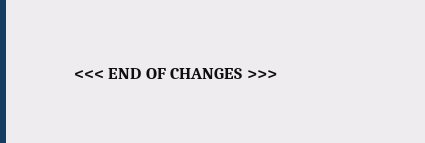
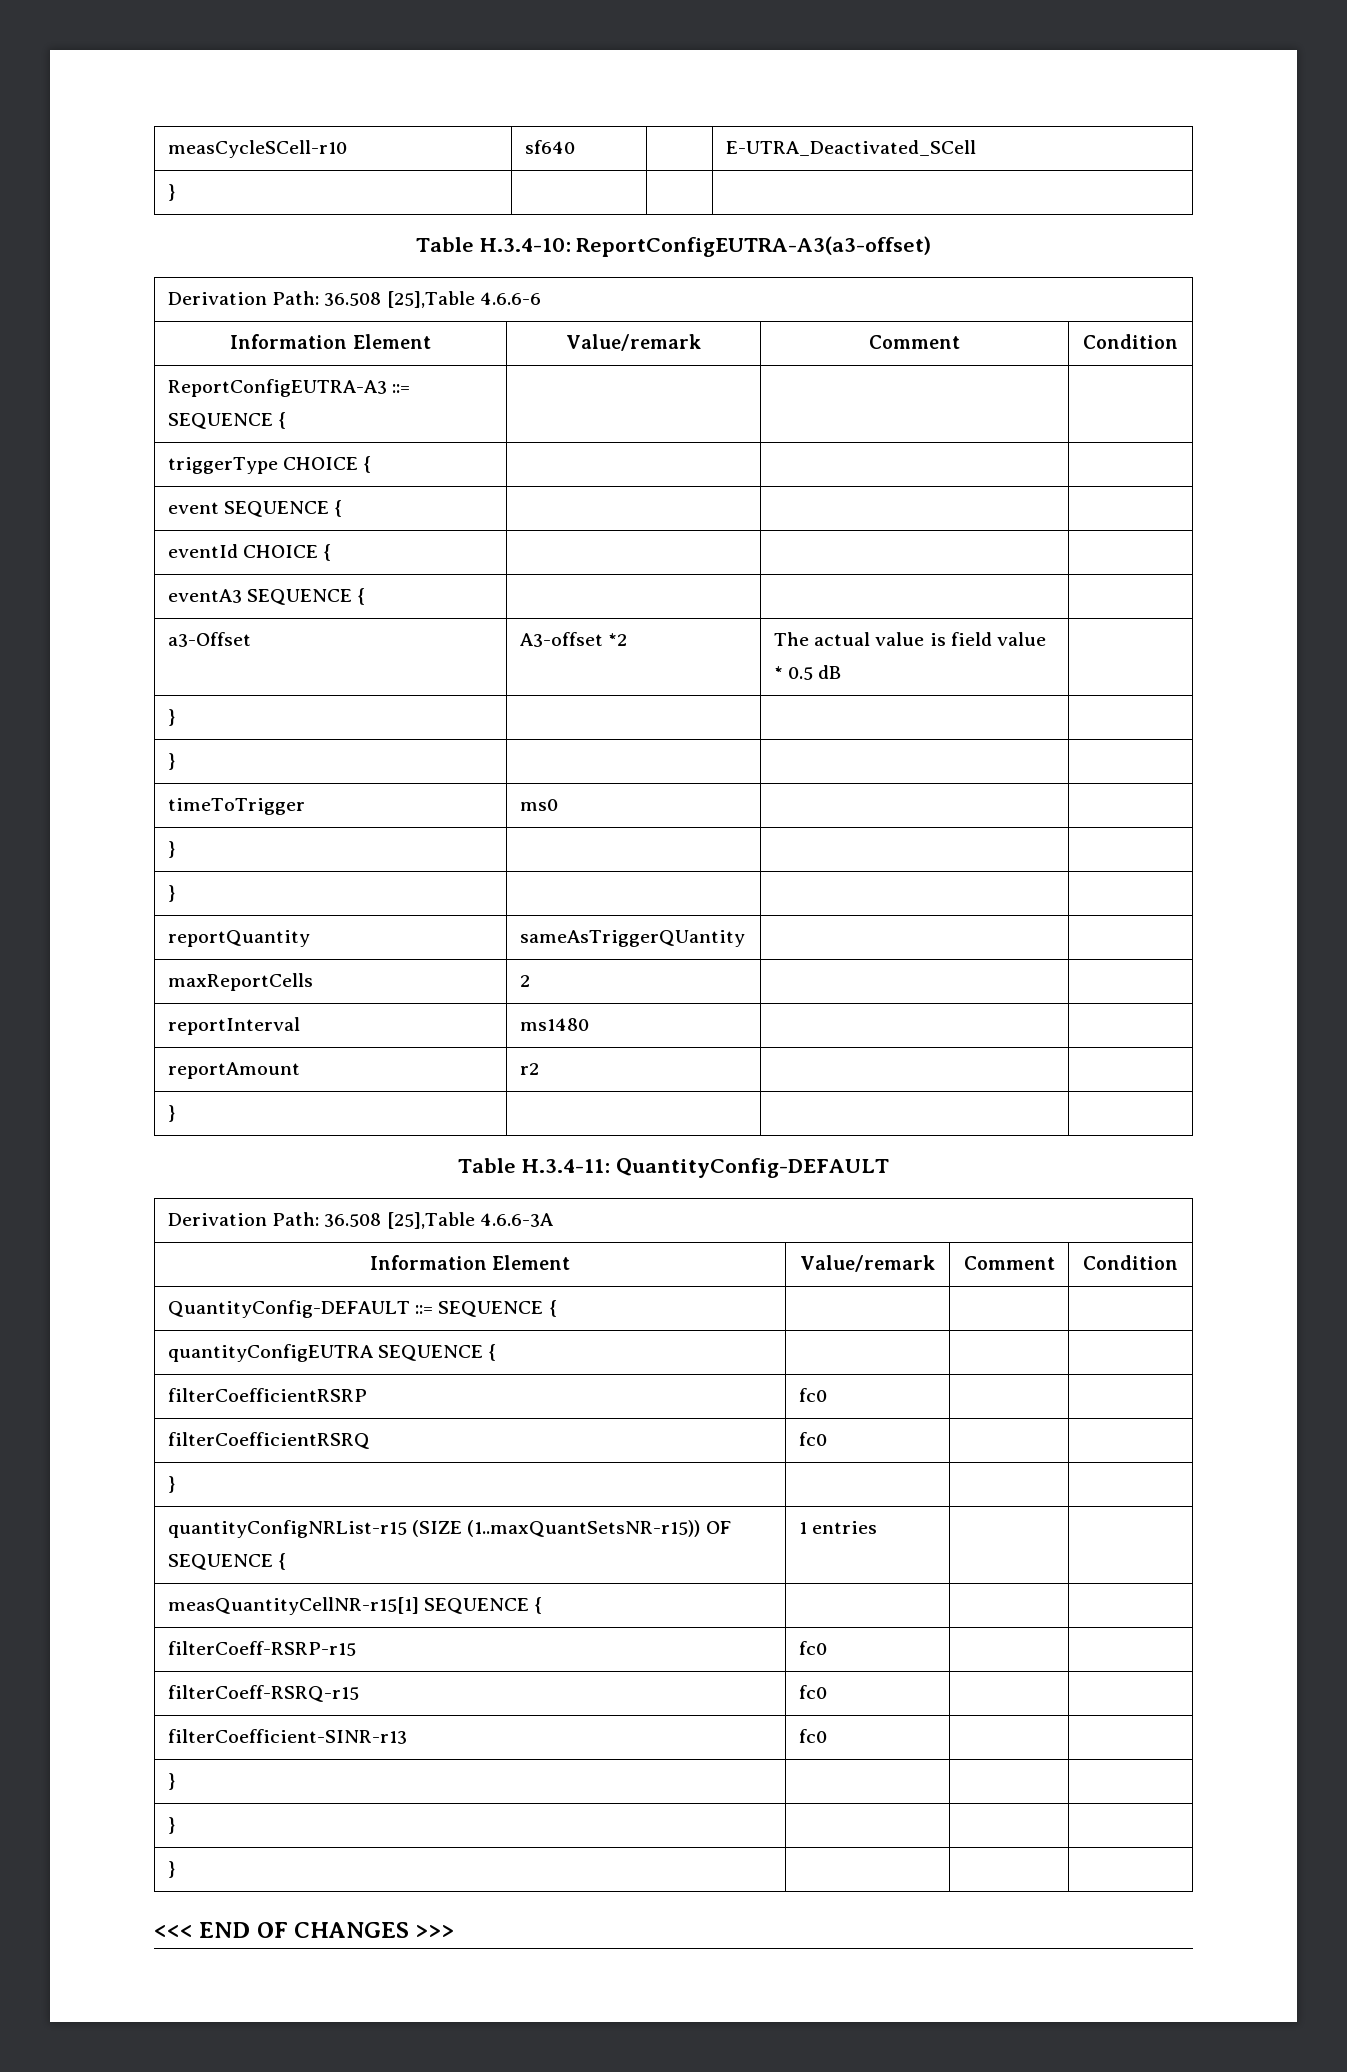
+ measCycleSCell-r10 | sf640 | | E-UTRA_Deactivated_SCell
+ } | | |
+ Table H.3.4-10: ReportConfigEUTRA-A3(a3-offset)
+ Derivation Path: 36.508 [25],Table 4.6.6-6
+ Information Element | Value/remark | Comment | Condition
+ ReportConfigEUTRA-A3 ::= SEQUENCE { | | |
+ triggerType CHOICE { | | |
+ event SEQUENCE { | | |
+ eventId CHOICE { | | |
+ eventA3 SEQUENCE { | | |
+ a3-Offset | A3-offset *2 | The actual value is field value * 0.5 dB |
+ } | | |
+ } | | |
+ timeToTrigger | ms0 | |
+ } | | |
+ } | | |
+ reportQuantity | sameAsTriggerQUantity | |
+ maxReportCells | 2 | |
+ reportInterval | ms1480 | |
+ reportAmount | r2 | |
+ } | | |
+ Table H.3.4-11: QuantityConfig-DEFAULT
+ Derivation Path: 36.508 [25],Table 4.6.6-3A
+ Information Element | Value/remark | Comment | Condition
+ QuantityConfig-DEFAULT ::= SEQUENCE { | | |
+ quantityConfigEUTRA SEQUENCE { | | |
+ filterCoefficientRSRP | fc0 | |
+ filterCoefficientRSRQ | fc0 | |
+ } | | |
+ quantityConfigNRList-r15 (SIZE (1..maxQuantSetsNR-r15)) OF SEQUENCE { | 1 entries | |
+ measQuantityCellNR-r15[1] SEQUENCE { | | |
+ filterCoeff-RSRP-r15 | fc0 | |
+ filterCoeff-RSRQ-r15 | fc0 | |
+ filterCoefficient-SINR-r13 | fc0 | |
+ } | | |
+ } | | |
+ } | | |

